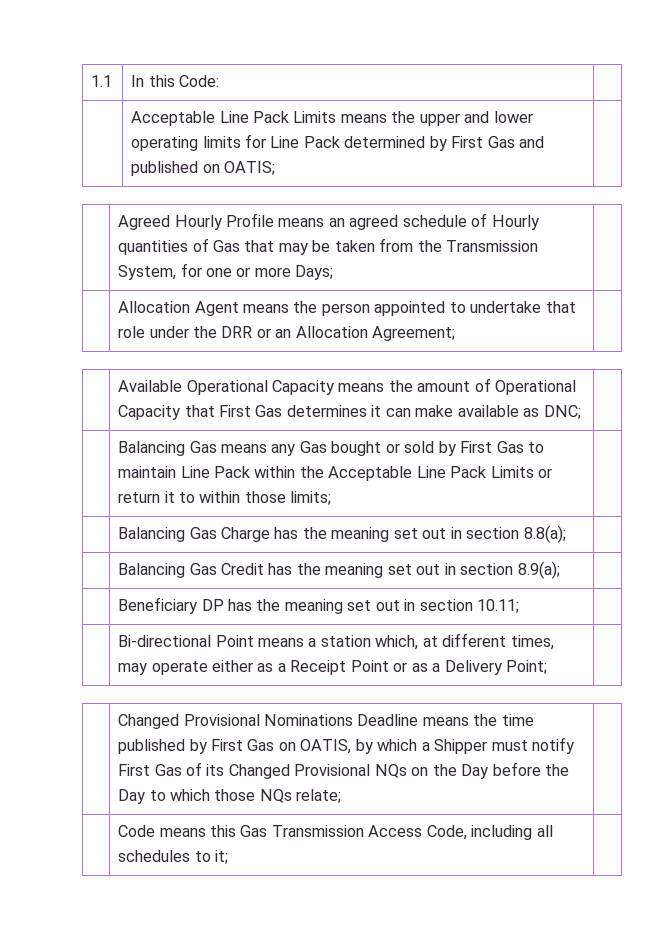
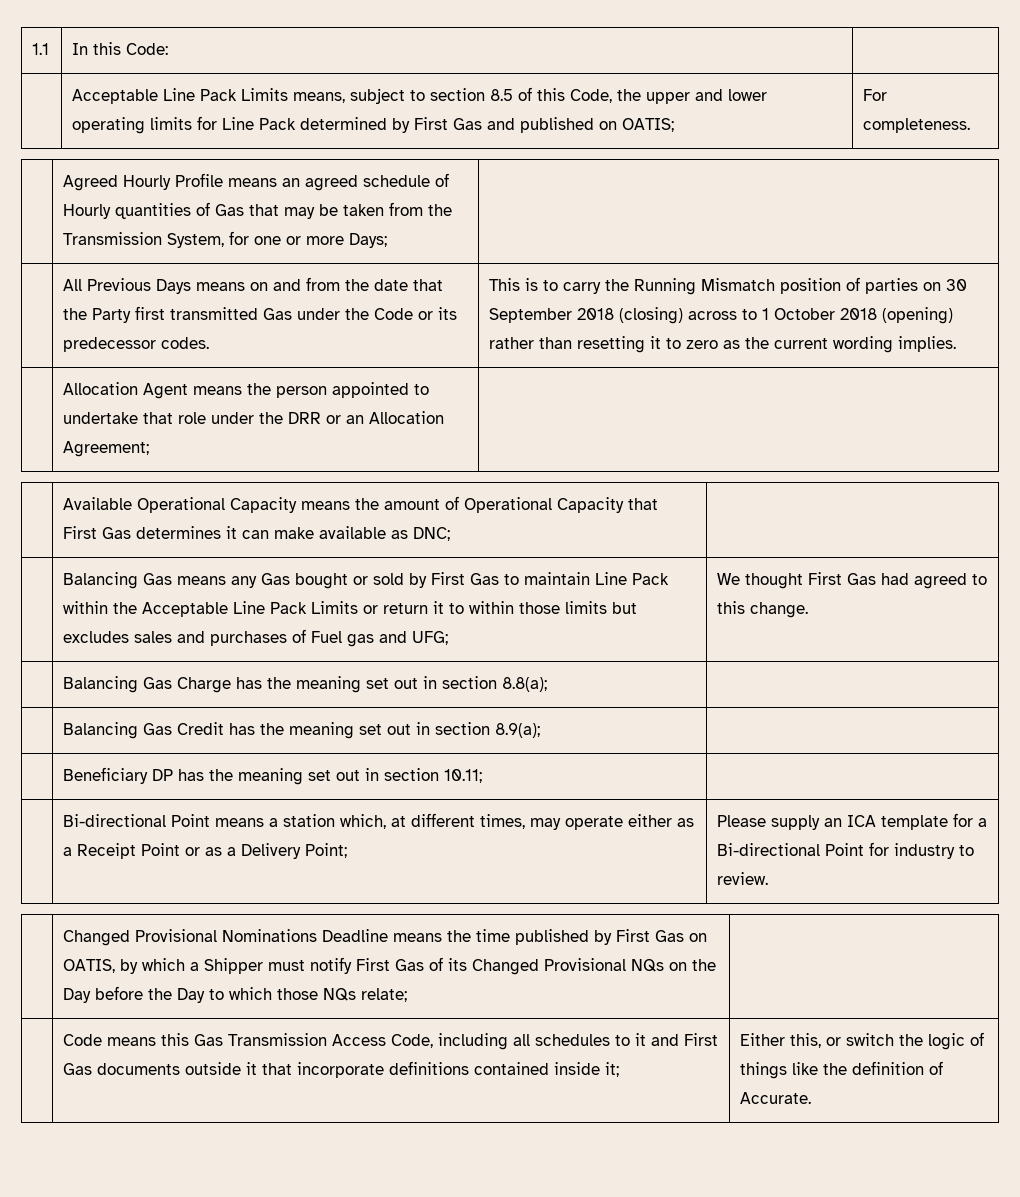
- | Acceptable Line Pack Limits means the upper and lower operating limits for Line Pack determined by First Gas and published on OATIS; |
+ | Acceptable Line Pack Limits means, subject to section 8.5 of this Code, the upper and lower operating limits for Line Pack determined by First Gas and published on OATIS; | For completeness.
+ All Previous Days means on and from the date that the Party first transmitted Gas under the Code or its predecessor codes. | This is to carry the Running Mismatch position of parties on 30 September 2018 (closing) across to 1 October 2018 (opening) rather than resetting it to zero as the current wording implies.
- Balancing Gas means any Gas bought or sold by First Gas to maintain Line Pack within the Acceptable Line Pack Limits or return it to within those limits;
+ Balancing Gas means any Gas bought or sold by First Gas to maintain Line Pack within the Acceptable Line Pack Limits or return it to within those limits but excludes sales and purchases of Fuel gas and UFG; | We thought First Gas had agreed to this change.
- | Bi-directional Point means a station which, at different times, may operate either as a Receipt Point or as a Delivery Point; |
+ | Bi-directional Point means a station which, at different times, may operate either as a Receipt Point or as a Delivery Point; | Please supply an ICA template for a Bi-directional Point for industry to review.
- | Code means this Gas Transmission Access Code, including all schedules to it; |
+ | Code means this Gas Transmission Access Code, including all schedules to it and First Gas documents outside it that incorporate definitions contained inside it; | Either this, or switch the logic of things like the definition of Accurate.

